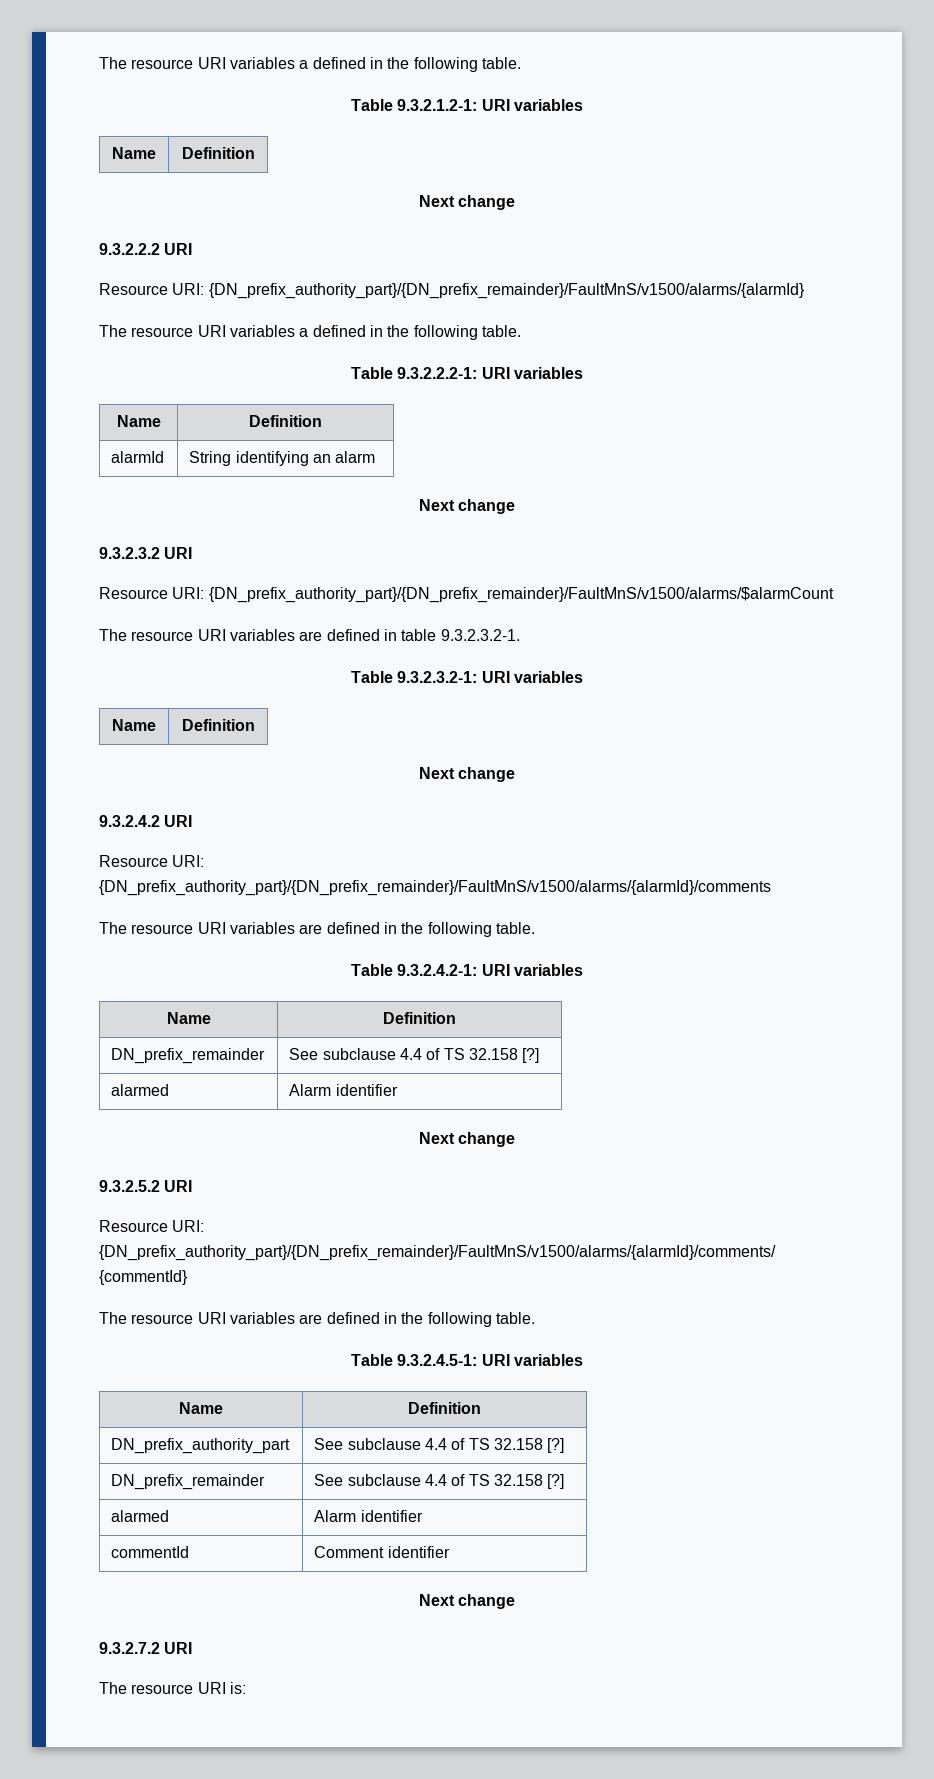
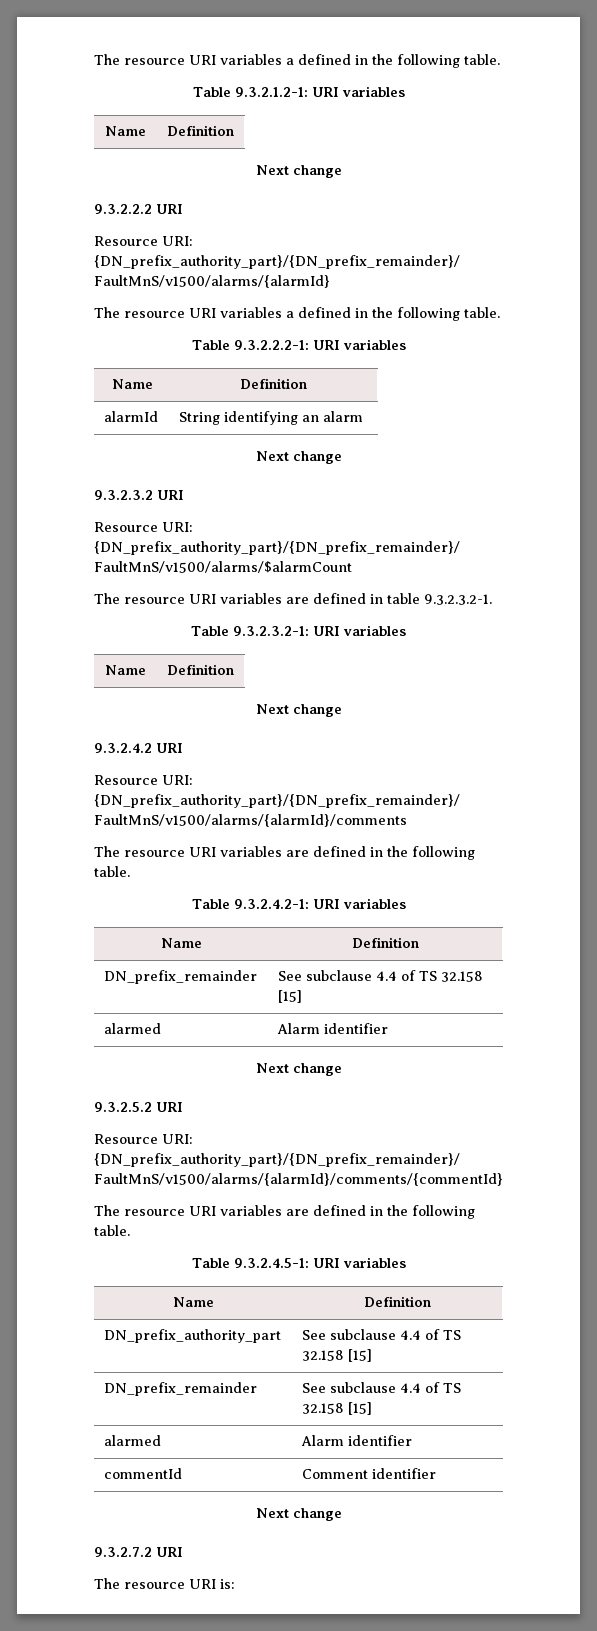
  Table 9.3.2.4.2-1: URI variables
  Name | Definition
- DN_prefix_remainder | See subclause 4.4 of TS 32.158 [?]
+ DN_prefix_remainder | See subclause 4.4 of TS 32.158 [15]
- DN_prefix_authority_part | See subclause 4.4 of TS 32.158 [?]
- DN_prefix_remainder | See subclause 4.4 of TS 32.158 [?]
+ DN_prefix_authority_part | See subclause 4.4 of TS 32.158 [15]
+ DN_prefix_remainder | See subclause 4.4 of TS 32.158 [15]

